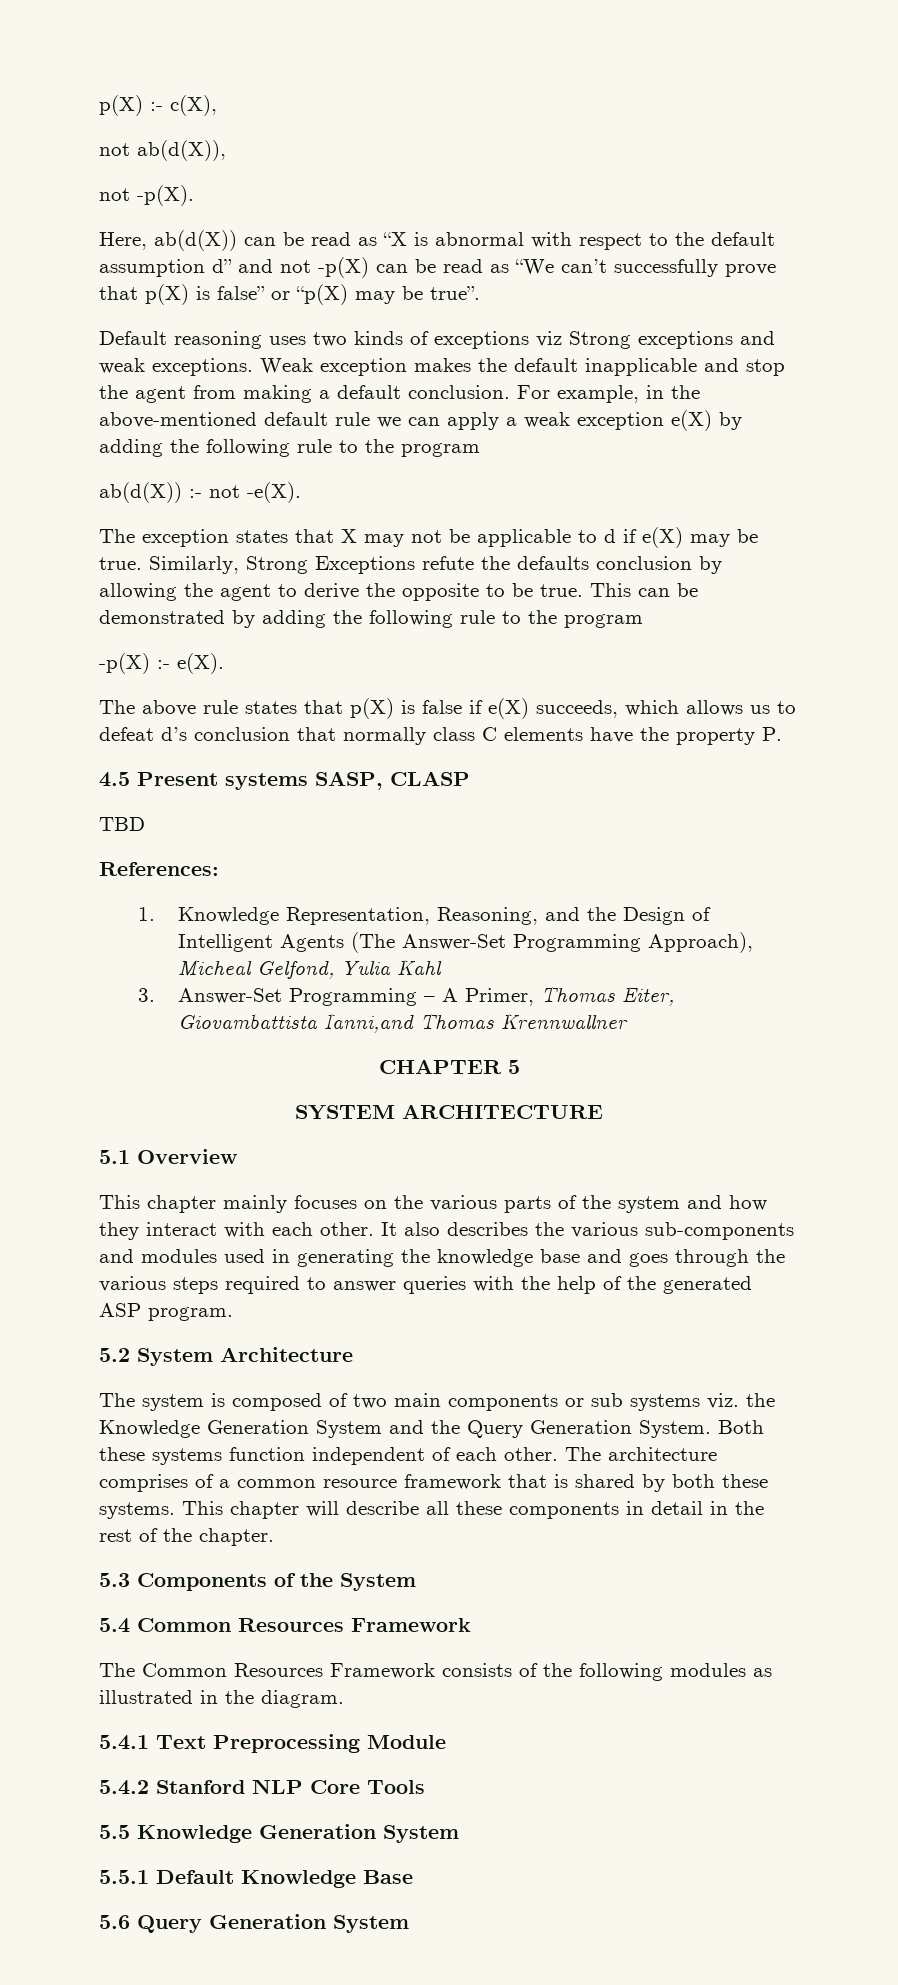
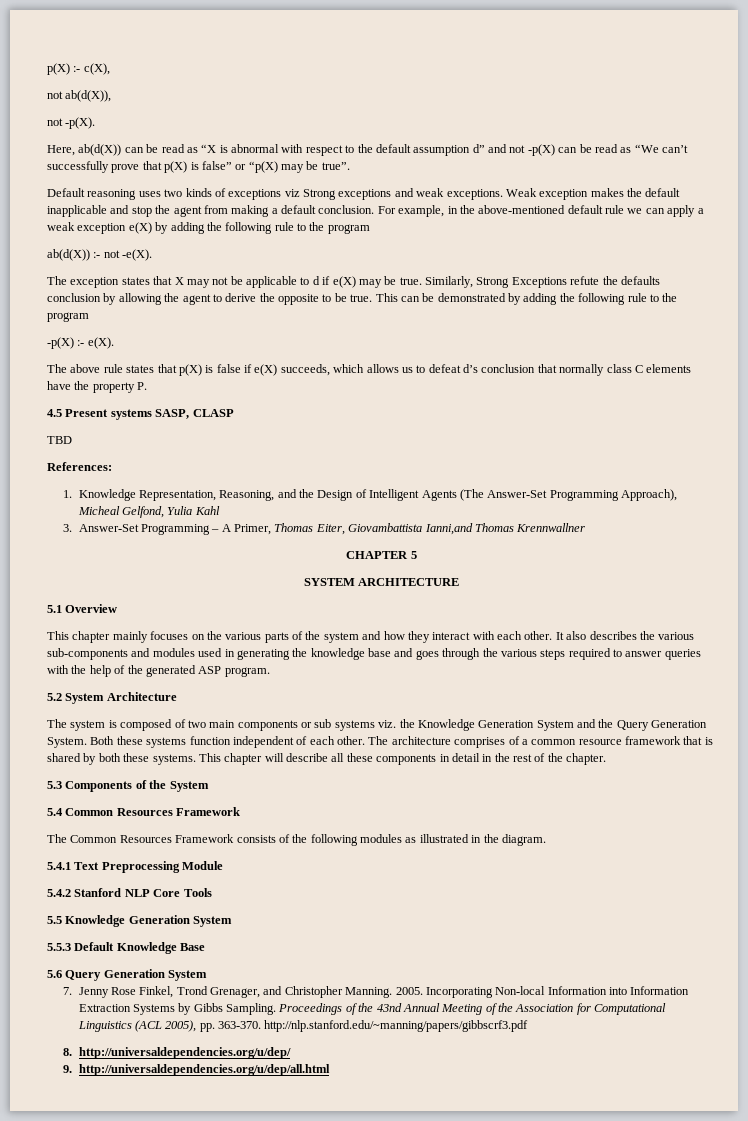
- 5.5.1 Default Knowledge Base
+ 5.5.3 Default Knowledge Base
+ 7. Jenny Rose Finkel, Trond Grenager, and Christopher Manning. 2005. Incorporating Non-local Information into Information Extraction Systems by Gibbs Sampling. Proceedings of the 43nd Annual Meeting of the Association for Computational Linguistics (ACL 2005), pp. 363-370. http://nlp.stanford.edu/~manning/papers/gibbscrf3.pdf
+ 8. http://universaldependencies.org/u/dep/
+ 9. http://universaldependencies.org/u/dep/all.html

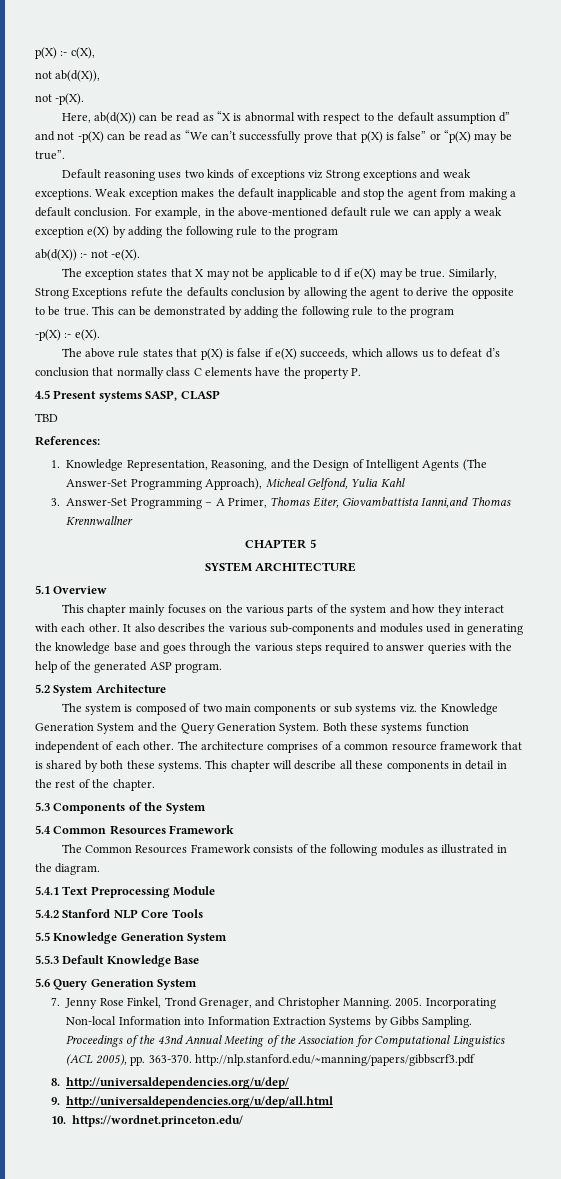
+ 10. https://wordnet.princeton.edu/

